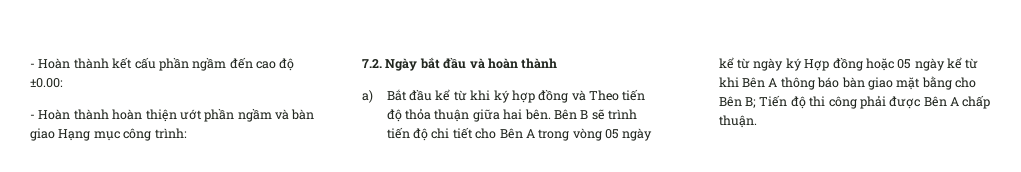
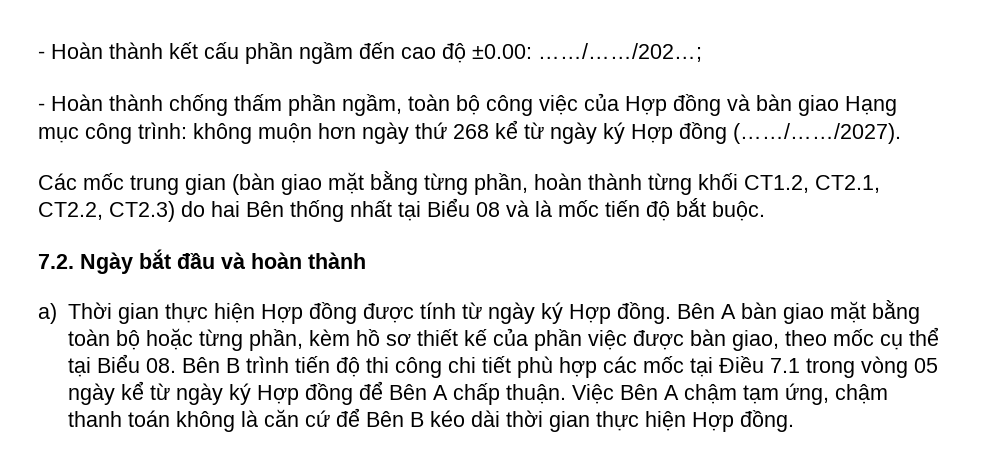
- - Hoàn thành kết cấu phần ngầm đến cao độ ±0.00:
- - Hoàn thành hoàn thiện ướt phần ngầm và bàn giao Hạng mục công trình:
+ - Hoàn thành kết cấu phần ngầm đến cao độ ±0.00: ……/……/202…;
+ - Hoàn thành chống thấm phần ngầm, toàn bộ công việc của Hợp đồng và bàn giao Hạng mục công trình: không muộn hơn ngày thứ 268 kể từ ngày ký Hợp đồng (……/……/2027).
+ Các mốc trung gian (bàn giao mặt bằng từng phần, hoàn thành từng khối CT1.2, CT2.1, CT2.2, CT2.3) do hai Bên thống nhất tại Biểu 08 và là mốc tiến độ bắt buộc.
- a) Bắt đầu kể từ khi ký hợp đồng và Theo tiến độ thỏa thuận giữa hai bên. Bên B sẽ trình tiến độ chi tiết cho Bên A trong vòng 05 ngày kể từ ngày ký Hợp đồng hoặc 05 ngày kể từ khi Bên A thông báo bàn giao mặt bằng cho Bên B; Tiến độ thi công phải được Bên A chấp thuận.
+ a) Thời gian thực hiện Hợp đồng được tính từ ngày ký Hợp đồng. Bên A bàn giao mặt bằng toàn bộ hoặc từng phần, kèm hồ sơ thiết kế của phần việc được bàn giao, theo mốc cụ thể tại Biểu 08. Bên B trình tiến độ thi công chi tiết phù hợp các mốc tại Điều 7.1 trong vòng 05 ngày kể từ ngày ký Hợp đồng để Bên A chấp thuận. Việc Bên A chậm tạm ứng, chậm thanh toán không là căn cứ để Bên B kéo dài thời gian thực hiện Hợp đồng.

